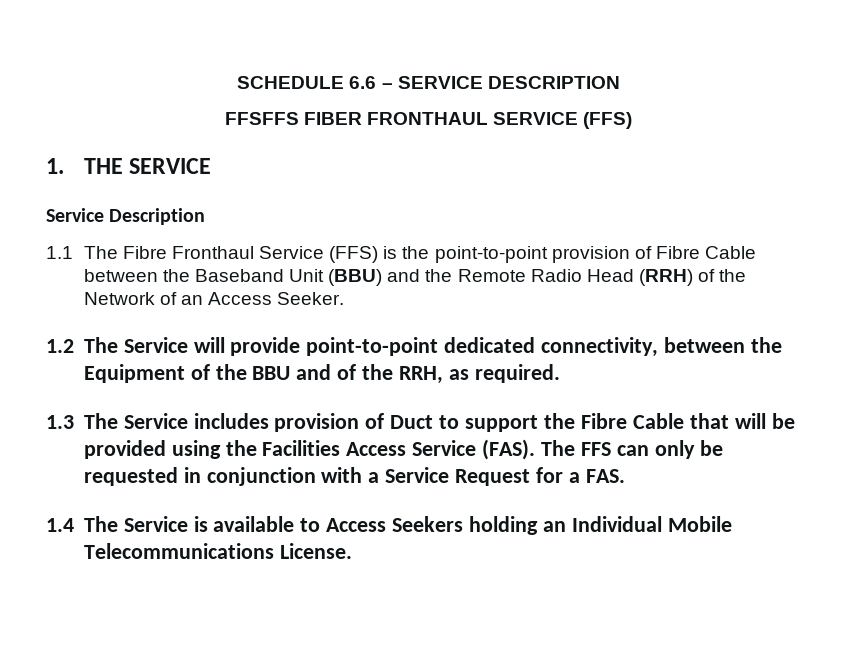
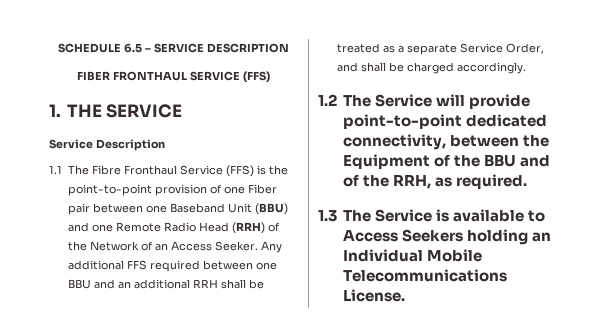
- SCHEDULE 6.6 – SERVICE DESCRIPTION
+ SCHEDULE 6.5 – SERVICE DESCRIPTION
- FFSFFS FIBER FRONTHAUL SERVICE (FFS)
+ FIBER FRONTHAUL SERVICE (FFS)
- 1.1 The Fibre Fronthaul Service (FFS) is the point-to-point provision of Fibre Cable between the Baseband Unit (BBU) and the Remote Radio Head (RRH) of the Network of an Access Seeker.
+ 1.1 The Fibre Fronthaul Service (FFS) is the point-to-point provision of one Fiber pair between one Baseband Unit (BBU) and one Remote Radio Head (RRH) of the Network of an Access Seeker. Any additional FFS required between one BBU and an additional RRH shall be treated as a separate Service Order, and shall be charged accordingly.
- 1.3 The Service includes provision of Duct to support the Fibre Cable that will be provided using the Facilities Access Service (FAS). The FFS can only be requested in conjunction with a Service Request for a FAS.
- 1.4 The Service is available to Access Seekers holding an Individual Mobile Telecommunications License.
+ 1.3 The Service is available to Access Seekers holding an Individual Mobile Telecommunications License.

